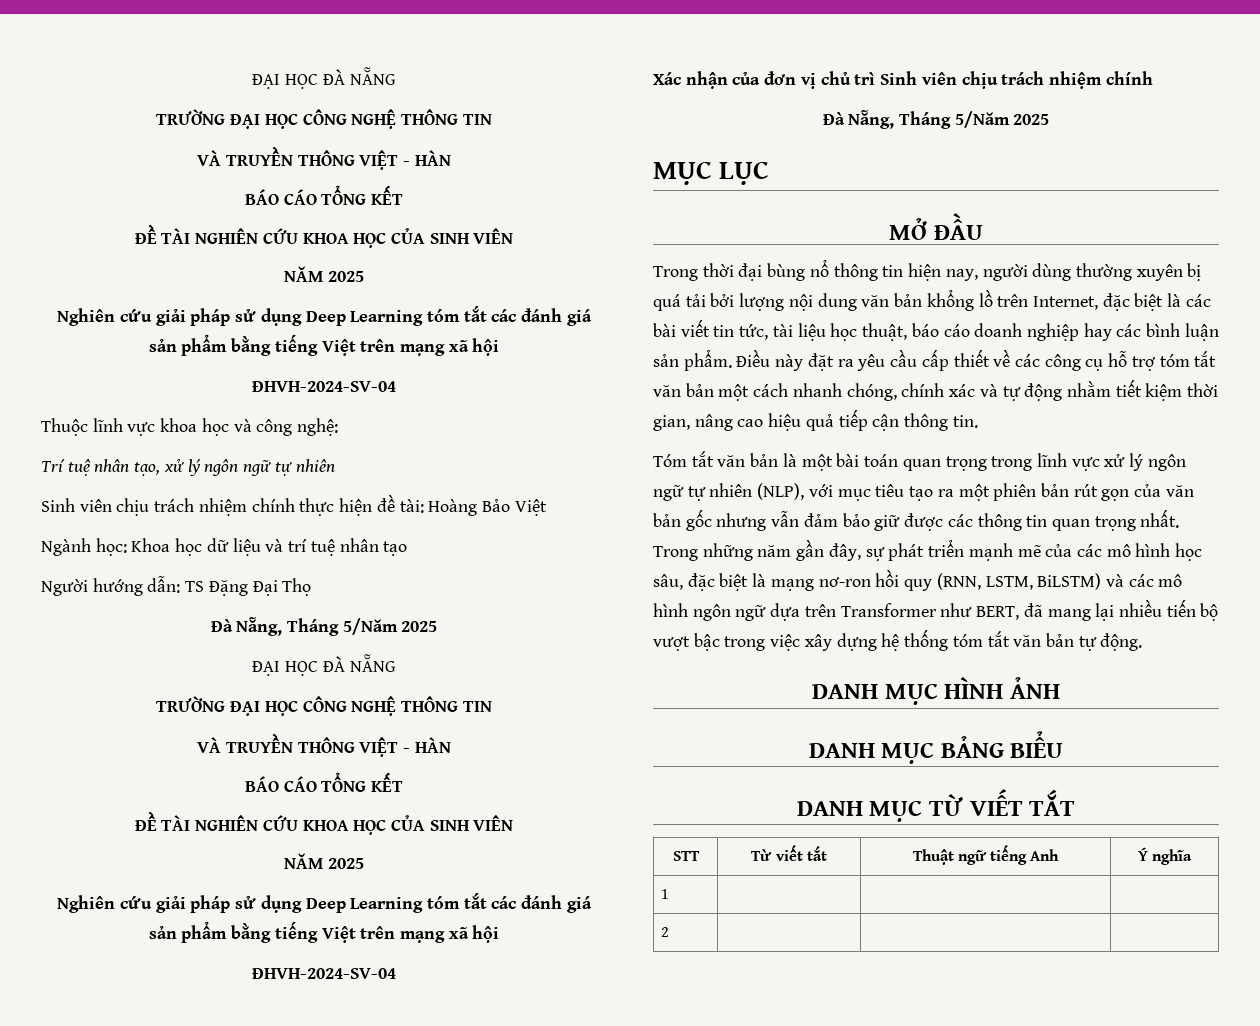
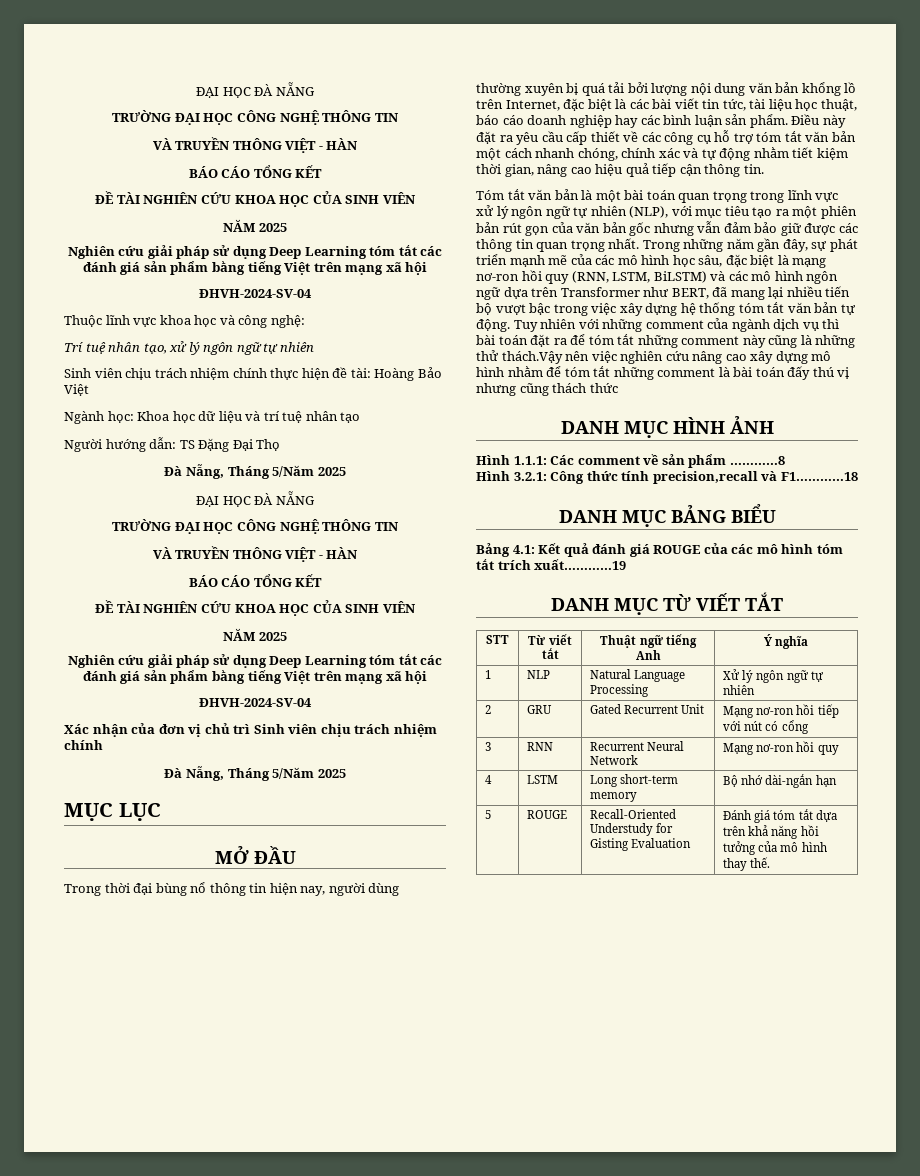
- Trong những năm gần đây, sự phát triển mạnh mẽ của các mô hình học sâu, đặc biệt là mạng nơ-ron hồi quy (RNN, LSTM, BiLSTM) và các mô hình ngôn ngữ dựa trên Transformer như BERT, đã mang lại nhiều tiến bộ vượt bậc trong việc xây dựng hệ thống tóm tắt văn bản tự động.
+ Trong những năm gần đây, sự phát triển mạnh mẽ của các mô hình học sâu, đặc biệt là mạng nơ-ron hồi quy (RNN, LSTM, BiLSTM) và các mô hình ngôn ngữ dựa trên Transformer như BERT, đã mang lại nhiều tiến bộ vượt bậc trong việc xây dựng hệ thống tóm tắt văn bản tự động. Tuy nhiên với những comment của ngành dịch vụ thì bài toán đặt ra để tóm tắt những comment này cũng là những thử thách.Vậy nên việc nghiên cứu nâng cao xây dựng mô hình nhằm để tóm tắt những comment là bài toán đấy thú vị nhưng cũng thách thức
  DANH MỤC HÌNH ẢNH
+ Hình 1.1.1: Các comment về sản phẩm …………8
+ Hình 3.2.1: Công thức tính precision,recall và F1…………18
  DANH MỤC BẢNG BIỂU
+ Bảng 4.1: Kết quả đánh giá ROUGE của các mô hình tóm tắt trích xuất…………19
- 1 | | |
- 2 | | |
+ 1 | NLP | Natural Language Processing | Xử lý ngôn ngữ tự nhiên
+ 2 | GRU | Gated Recurrent Unit | Mạng nơ-ron hồi tiếp với nút có cổng
+ 3 | RNN | Recurrent Neural Network | Mạng nơ-ron hồi quy
+ 4 | LSTM | Long short-term memory | Bộ nhớ dài-ngắn hạn
+ 5 | ROUGE | Recall-Oriented Understudy for Gisting Evaluation | Đánh giá tóm tắt dựa trên khả năng hồi tưởng của mô hình thay thế.

